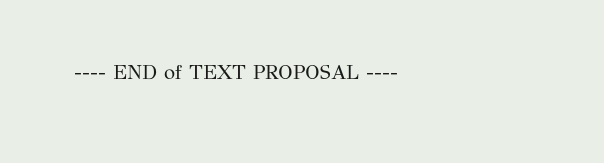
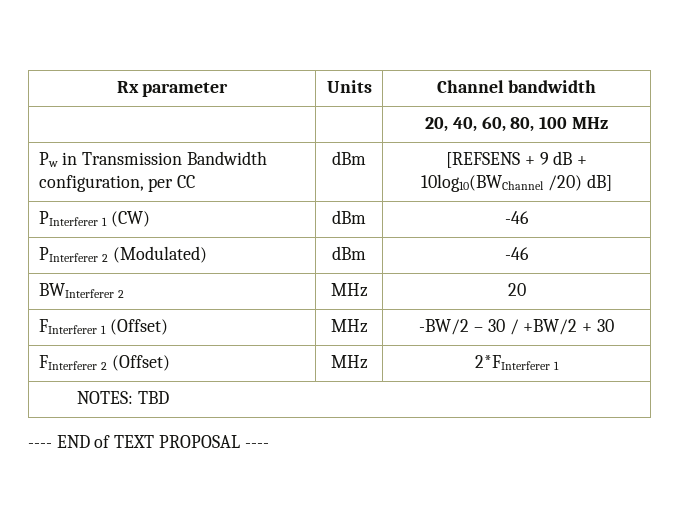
+ Rx parameter | Units | Channel bandwidth
+ | | 20, 40, 60, 80, 100 MHz
+ Pw in Transmission Bandwidth configuration, per CC | dBm | [REFSENS + 9 dB + 10log10(BWChannel /20) dB]
+ PInterferer 1 (CW) | dBm | -46
+ PInterferer 2 (Modulated) | dBm | -46
+ BWInterferer 2 | MHz | 20
+ FInterferer 1 (Offset) | MHz | -BW/2 – 30 / +BW/2 + 30
+ FInterferer 2 (Offset) | MHz | 2*FInterferer 1
+ NOTES: TBD

